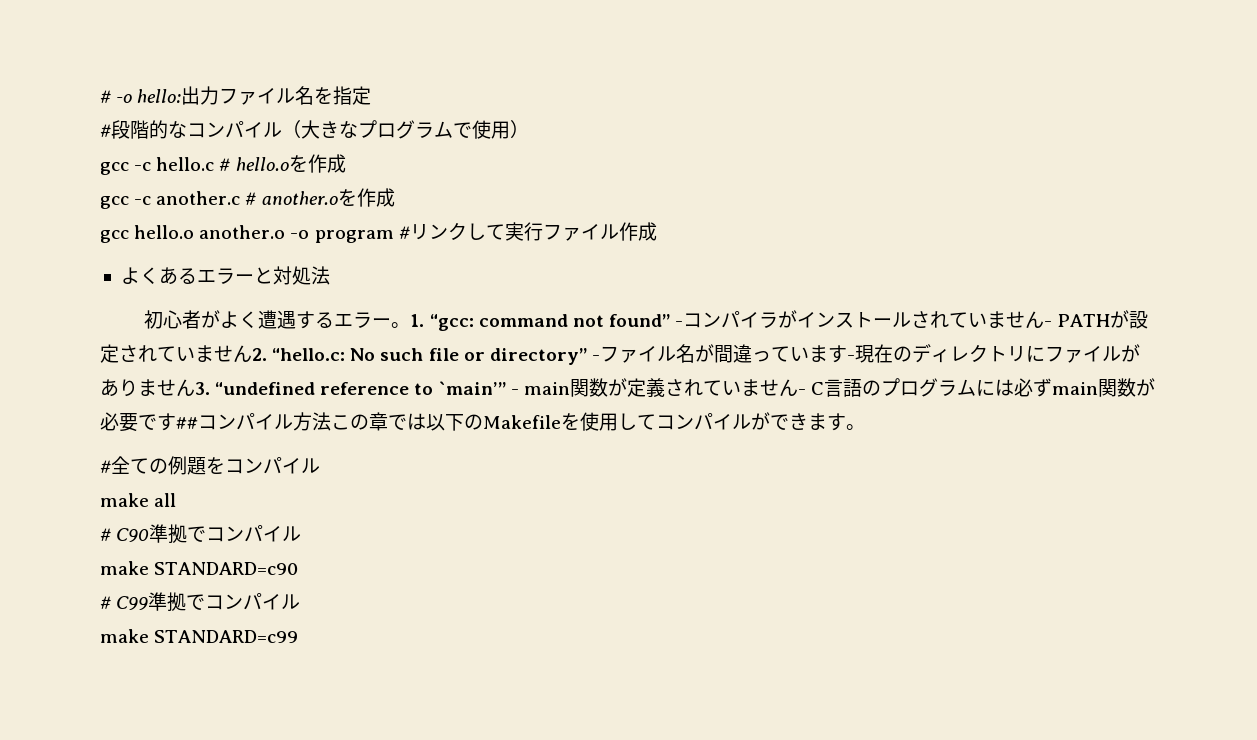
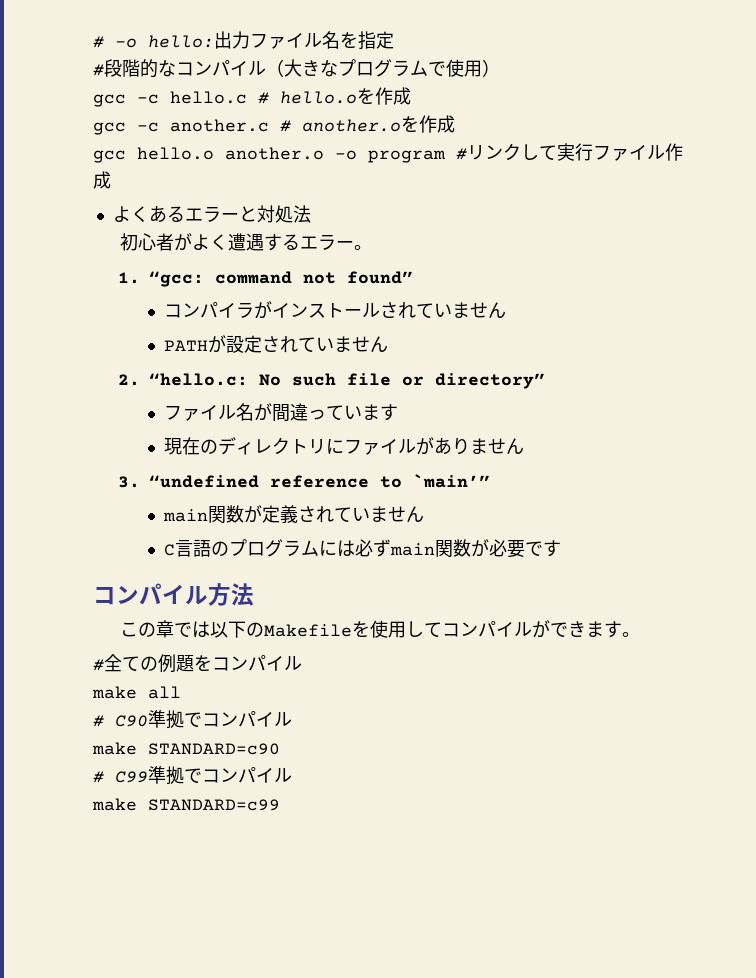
- 初心者がよく遭遇するエラー。1. “gcc:
+ 初心者がよく遭遇するエラー。
+ 1. “gcc:
- command not found” -コンパイラがインストールされていません- PATHが設定されていません2. “hello.c:
+ command not found”
+ コンパイラがインストールされていません
+ PATHが設定されていません
+ 2. “hello.c:
- No such file or directory” -ファイル名が間違っています-現在のディレクトリにファイルがありません3. “undefined reference to `main’” - main関数が定義されていません- C言語のプログラムには必ずmain関数が必要です##コンパイル方法この章では以下のMakefileを使用してコンパイルができます。
+ No such file or directory”
+ ファイル名が間違っています
+ 現在のディレクトリにファイルがありません
+ 3. “undefined reference to `main’”
+ main関数が定義されていません
+ C言語のプログラムには必ずmain関数が必要です
+ コンパイル方法
+ この章では以下のMakefileを使用してコンパイルができます。

